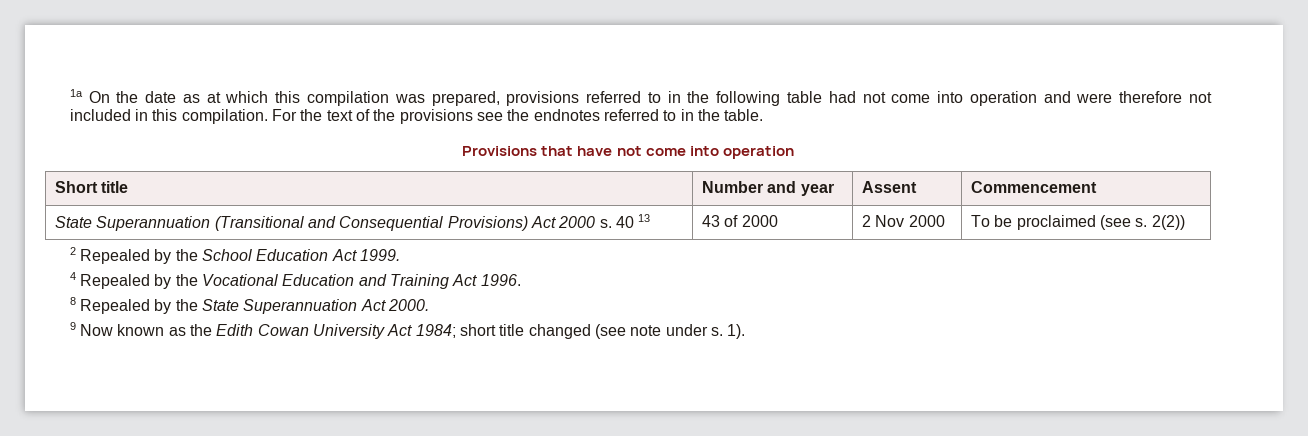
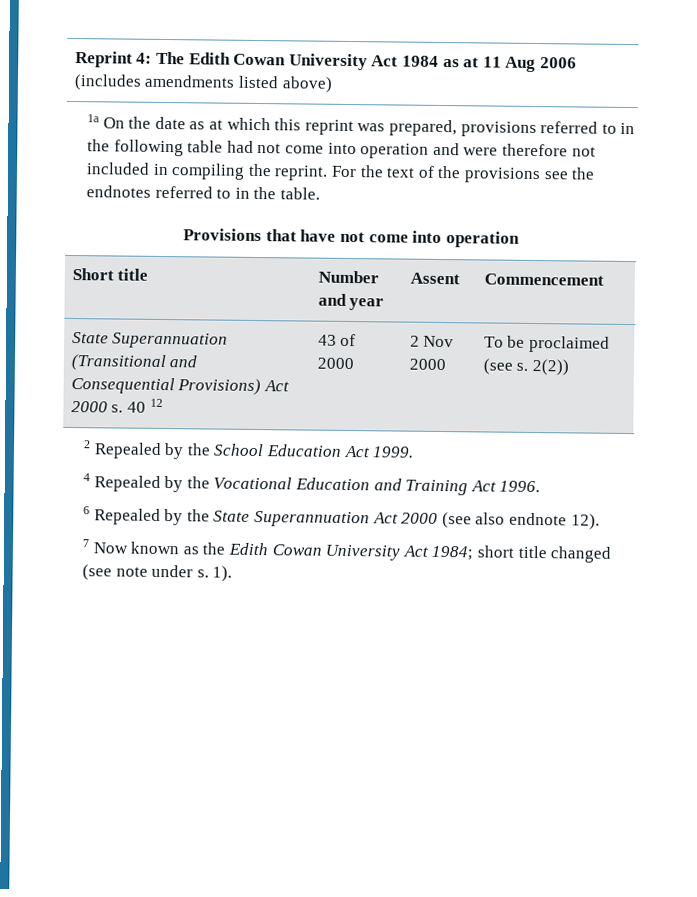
+ Reprint 4: The Edith Cowan University Act 1984 as at 11 Aug 2006 (includes amendments listed above)
- 1a On the date as at which this compilation was prepared, provisions referred to in the following table had not come into operation and were therefore not included in this compilation.
+ 1a On the date as at which this reprint was prepared, provisions referred to in the following table had not come into operation and were therefore not included in compiling the reprint.
- State Superannuation (Transitional and Consequential Provisions) Act 2000 s. 40 13 | 43 of 2000 | 2 Nov 2000 | To be proclaimed (see s. 2(2))
+ State Superannuation (Transitional and Consequential Provisions) Act 2000 s. 40 12 | 43 of 2000 | 2 Nov 2000 | To be proclaimed (see s. 2(2))
- 8 Repealed by the State Superannuation Act 2000.
- 9 Now known as the Edith Cowan University Act 1984; short title changed (see note under s.
+ 6 Repealed by the State Superannuation Act 2000 (see also endnote 12).
+ 7 Now known as the Edith Cowan University Act 1984; short title changed (see note under s.

